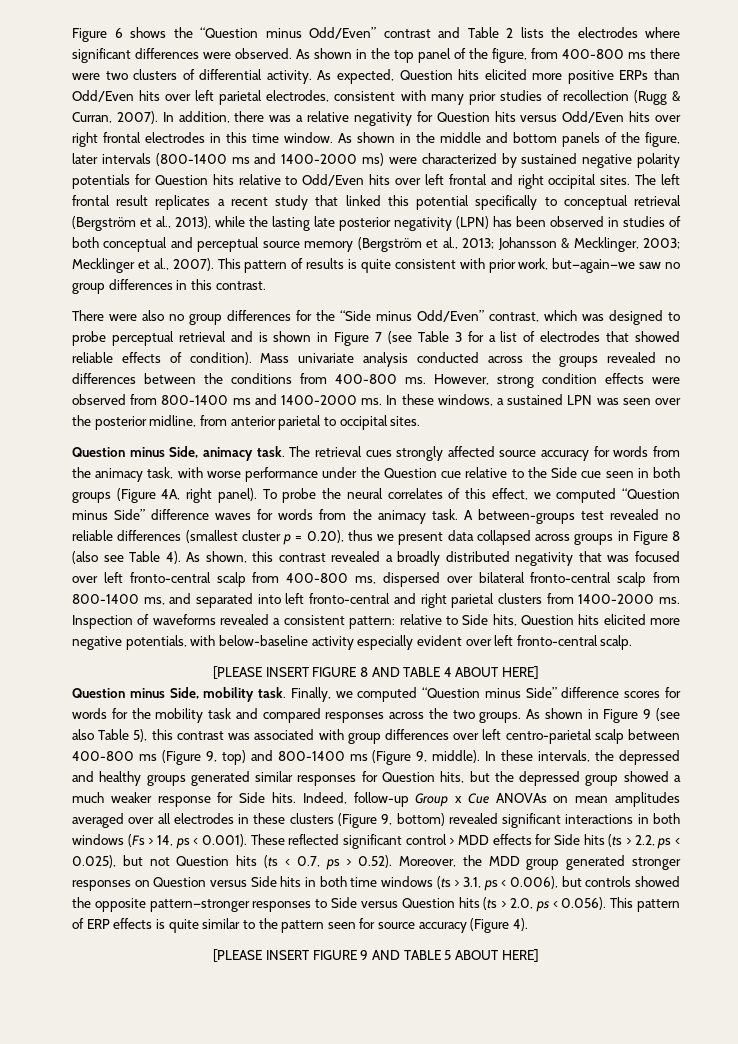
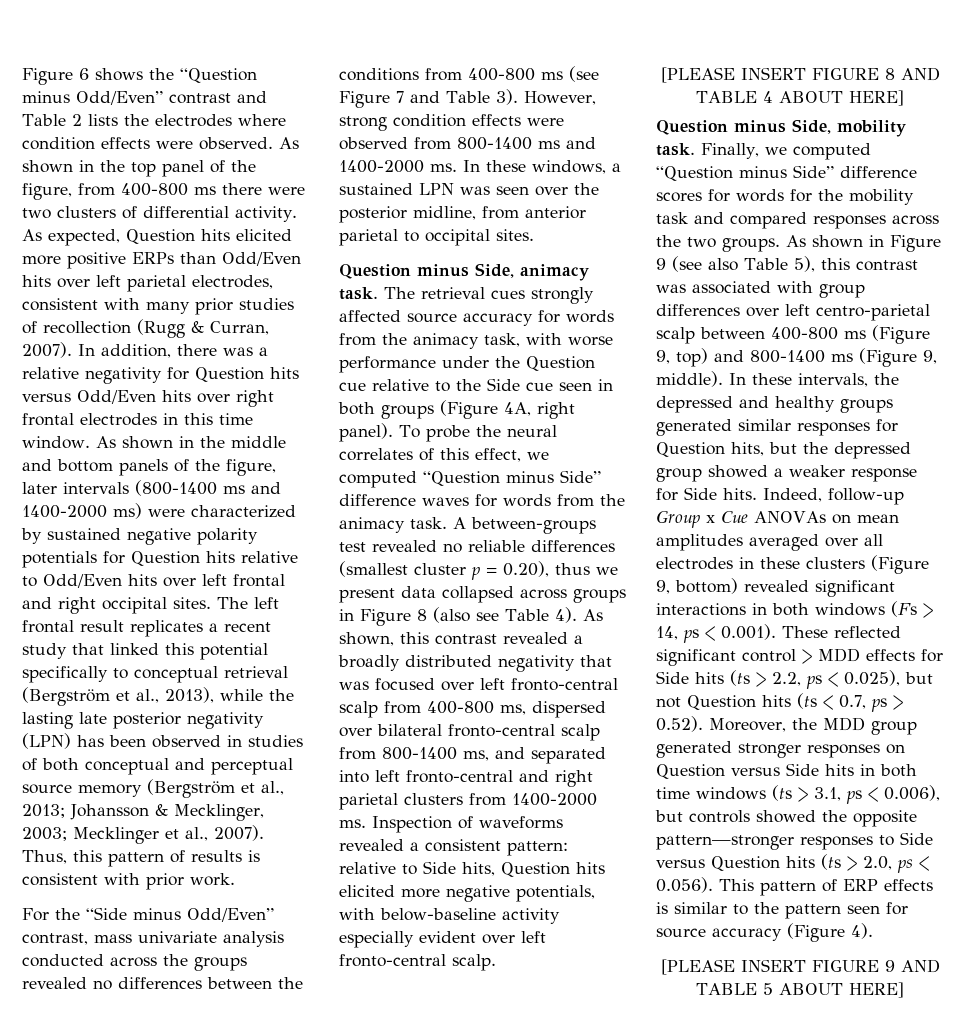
- Figure 6 shows the “Question minus Odd/Even” contrast and Table 2 lists the electrodes where significant differences were observed.
+ Figure 6 shows the “Question minus Odd/Even” contrast and Table 2 lists the electrodes where condition effects were observed.
- This pattern of results is quite consistent with prior work, but—again—we saw no group differences in this contrast.
- There were also no group differences for the “Side minus Odd/Even” contrast, which was designed to probe perceptual retrieval and is shown in Figure 7 (see Table 3 for a list of electrodes that showed reliable effects of condition). Mass univariate analysis conducted across the groups revealed no differences between the conditions from 400-800 ms.
+ Thus, this pattern of results is consistent with prior work.
+ For the “Side minus Odd/Even” contrast, mass univariate analysis conducted across the groups revealed no differences between the conditions from 400-800 ms (see Figure 7 and Table 3).
- In these intervals, the depressed and healthy groups generated similar responses for Question hits, but the depressed group showed a much weaker response for Side hits.
+ In these intervals, the depressed and healthy groups generated similar responses for Question hits, but the depressed group showed a weaker response for Side hits.
- Indeed, follow-up Group x Cue ANOVAs on mean amplitudes averaged over all electrodes in these clusters (Figure 9, bottom) revealed significant interactions in both windows (Fs > 14, ps < 0.001). These reflected significant control > MDD effects for Side hits (ts > 2.2, ps < 0.025), but not Question hits (ts < 0.7, ps > 0.52). Moreover, the MDD group generated stronger responses on Question versus Side hits in both time windows (ts > 3.1, ps < 0.006), but controls showed the opposite pattern—stronger responses to Side versus Question hits (ts > 2.0, ps < 0.056). This pattern of ERP effects is quite similar to the pattern seen for source accuracy (Figure 4).
+ Indeed, follow-up Group x Cue ANOVAs on mean amplitudes averaged over all electrodes in these clusters (Figure 9, bottom) revealed significant interactions in both windows (Fs > 14, ps < 0.001). These reflected significant control > MDD effects for Side hits (ts > 2.2, ps < 0.025), but not Question hits (ts < 0.7, ps > 0.52). Moreover, the MDD group generated stronger responses on Question versus Side hits in both time windows (ts > 3.1, ps < 0.006), but controls showed the opposite pattern—stronger responses to Side versus Question hits (ts > 2.0, ps < 0.056). This pattern of ERP effects is similar to the pattern seen for source accuracy (Figure 4).

